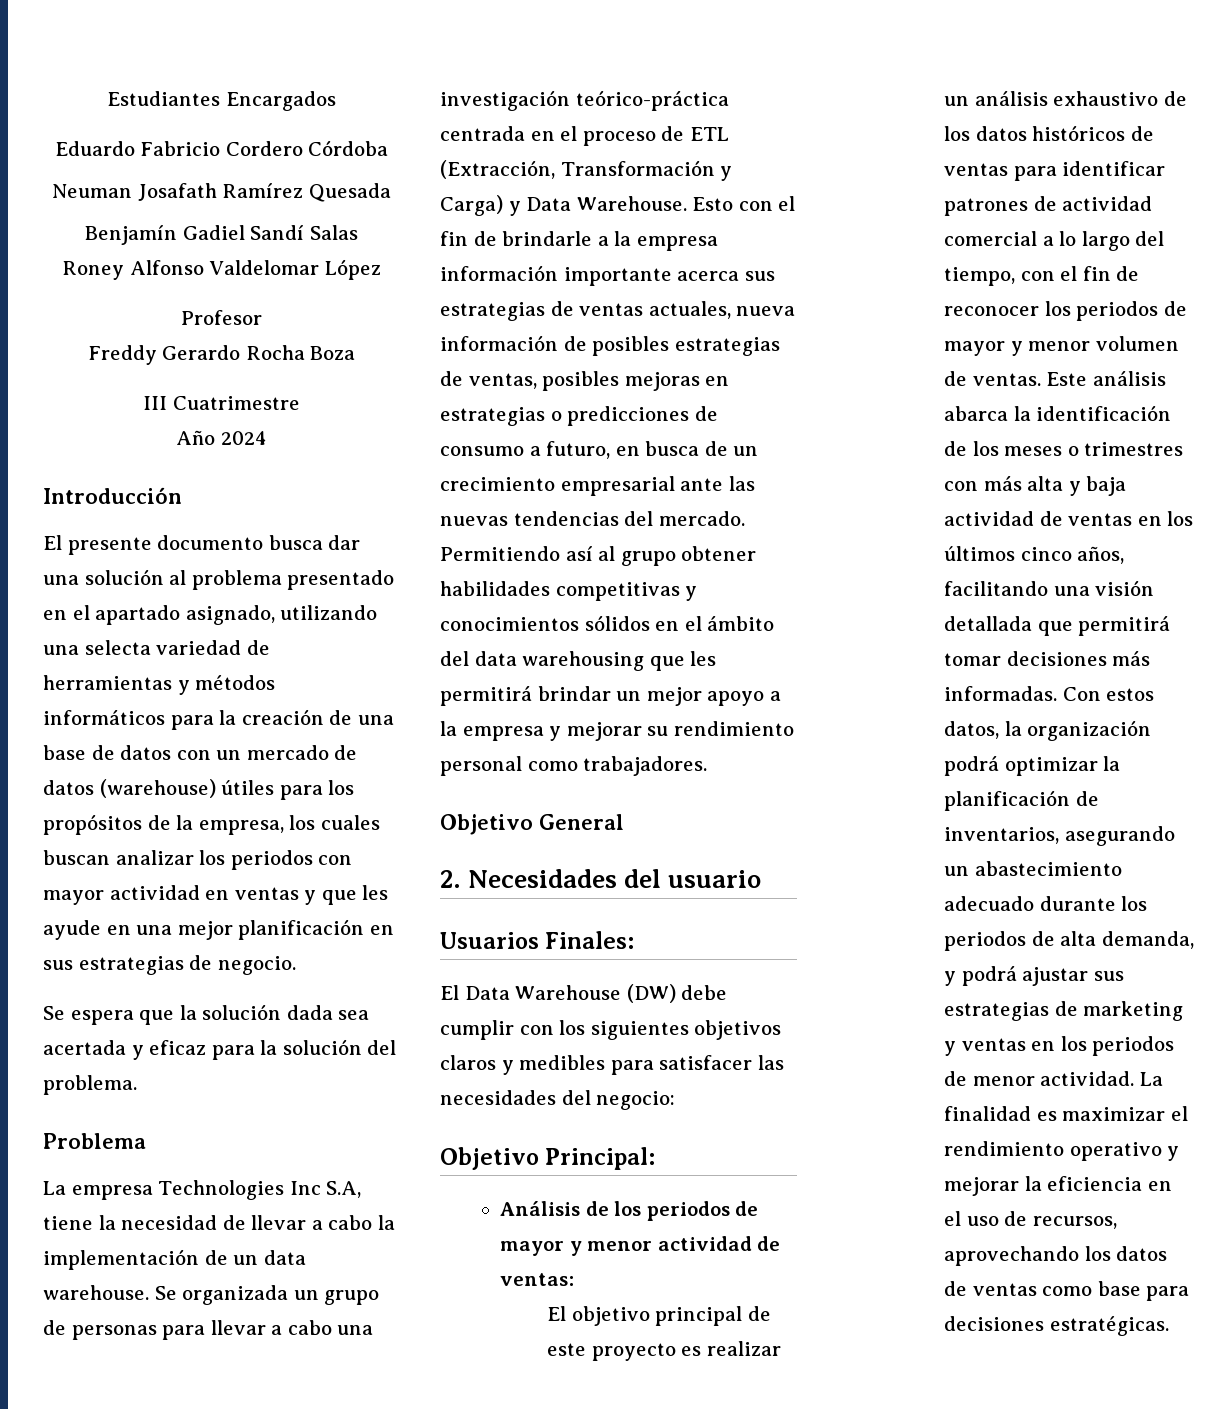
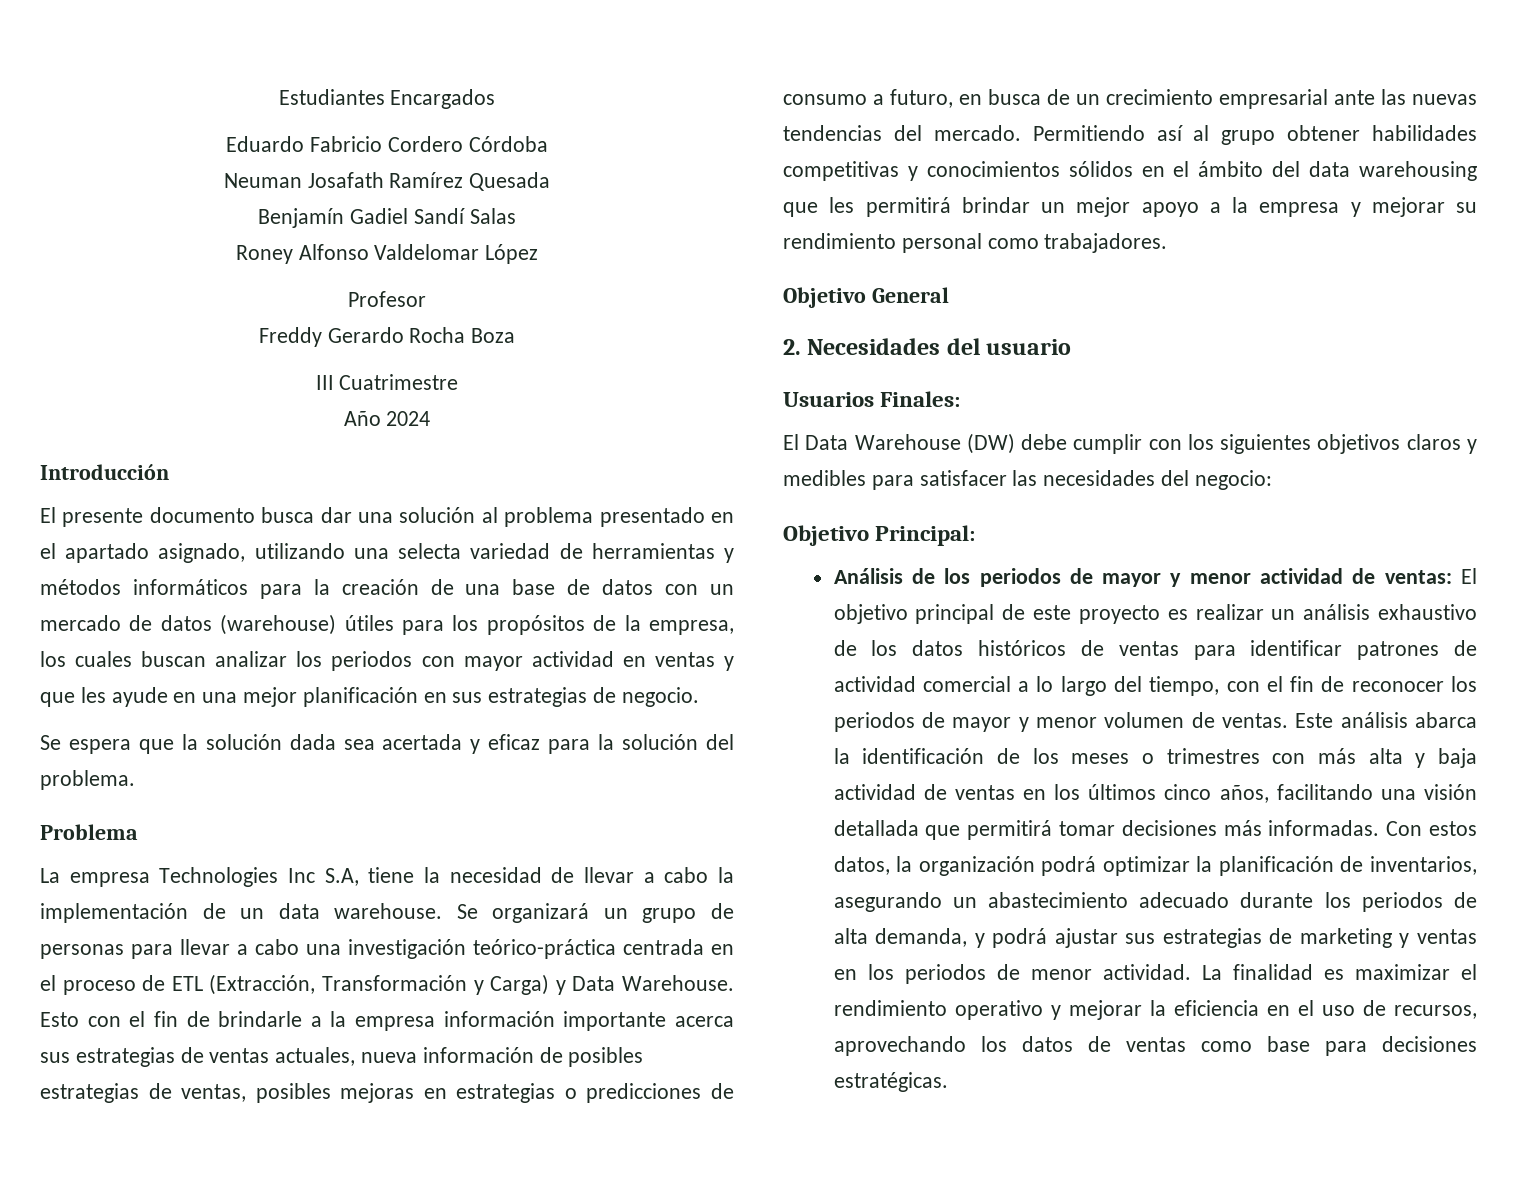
- Se organizada un grupo de personas para llevar a cabo una investigación teórico-práctica centrada en el proceso de ETL (Extracción, Transformación y Carga) y Data Warehouse.
+ Se organizará un grupo de personas para llevar a cabo una investigación teórico-práctica centrada en el proceso de ETL (Extracción, Transformación y Carga) y Data Warehouse.
- Análisis de los periodos de mayor y menor actividad de ventas:
- El objetivo principal de este proyecto es realizar un análisis exhaustivo de los datos históricos de ventas para identificar patrones de actividad comercial a lo largo del tiempo, con el fin de reconocer los periodos de mayor y menor volumen de ventas.
+ Análisis de los periodos de mayor y menor actividad de ventas: El objetivo principal de este proyecto es realizar un análisis exhaustivo de los datos históricos de ventas para identificar patrones de actividad comercial a lo largo del tiempo, con el fin de reconocer los periodos de mayor y menor volumen de ventas.

